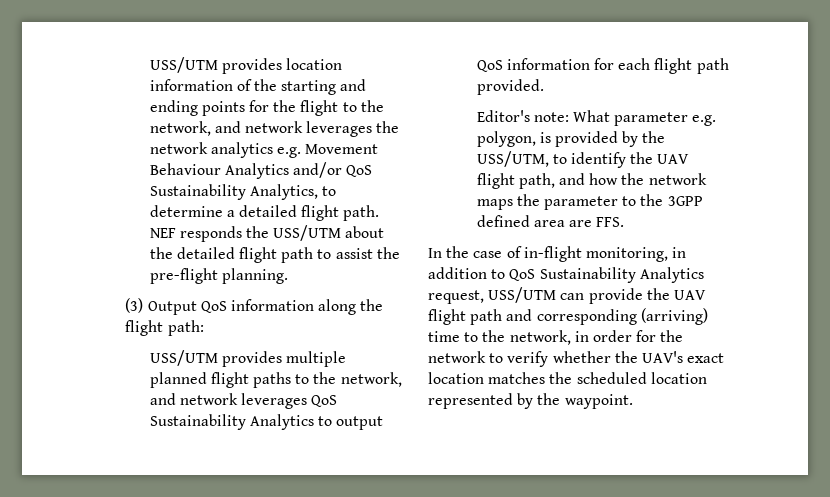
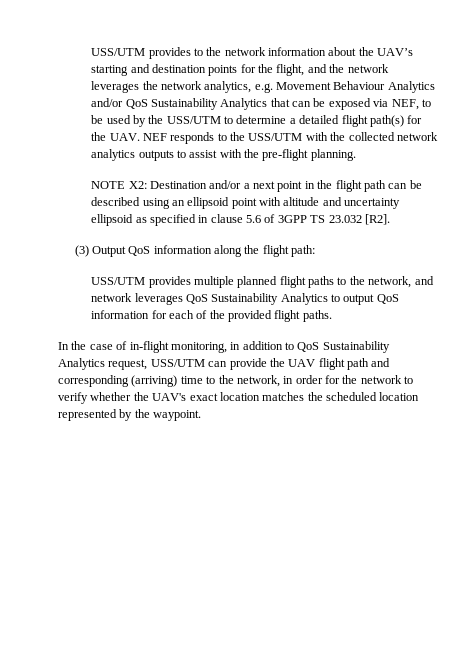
- USS/UTM provides location information of the starting and ending points for the flight to the network, and network leverages the network analytics e.g. Movement Behaviour Analytics and/or QoS Sustainability Analytics, to determine a detailed flight path. NEF responds the USS/UTM about the detailed flight path to assist the pre-flight planning.
+ USS/UTM provides to the network information about the UAV’s starting and destination points for the flight, and the network leverages the network analytics, e.g. Movement Behaviour Analytics and/or QoS Sustainability Analytics that can be exposed via NEF, to be used by the USS/UTM to determine a detailed flight path(s) for the UAV. NEF responds to the USS/UTM with the collected network analytics outputs to assist with the pre-flight planning.
+ NOTE X2: Destination and/or a next point in the flight path can be described using an ellipsoid point with altitude and uncertainty ellipsoid as specified in clause 5.6 of 3GPP TS 23.032 [R2].
- USS/UTM provides multiple planned flight paths to the network, and network leverages QoS Sustainability Analytics to output QoS information for each flight path provided.
- Editor's note: What parameter e.g. polygon, is provided by the USS/UTM, to identify the UAV flight path, and how the network maps the parameter to the 3GPP defined area are FFS.
+ USS/UTM provides multiple planned flight paths to the network, and network leverages QoS Sustainability Analytics to output QoS information for each of the provided flight paths.

